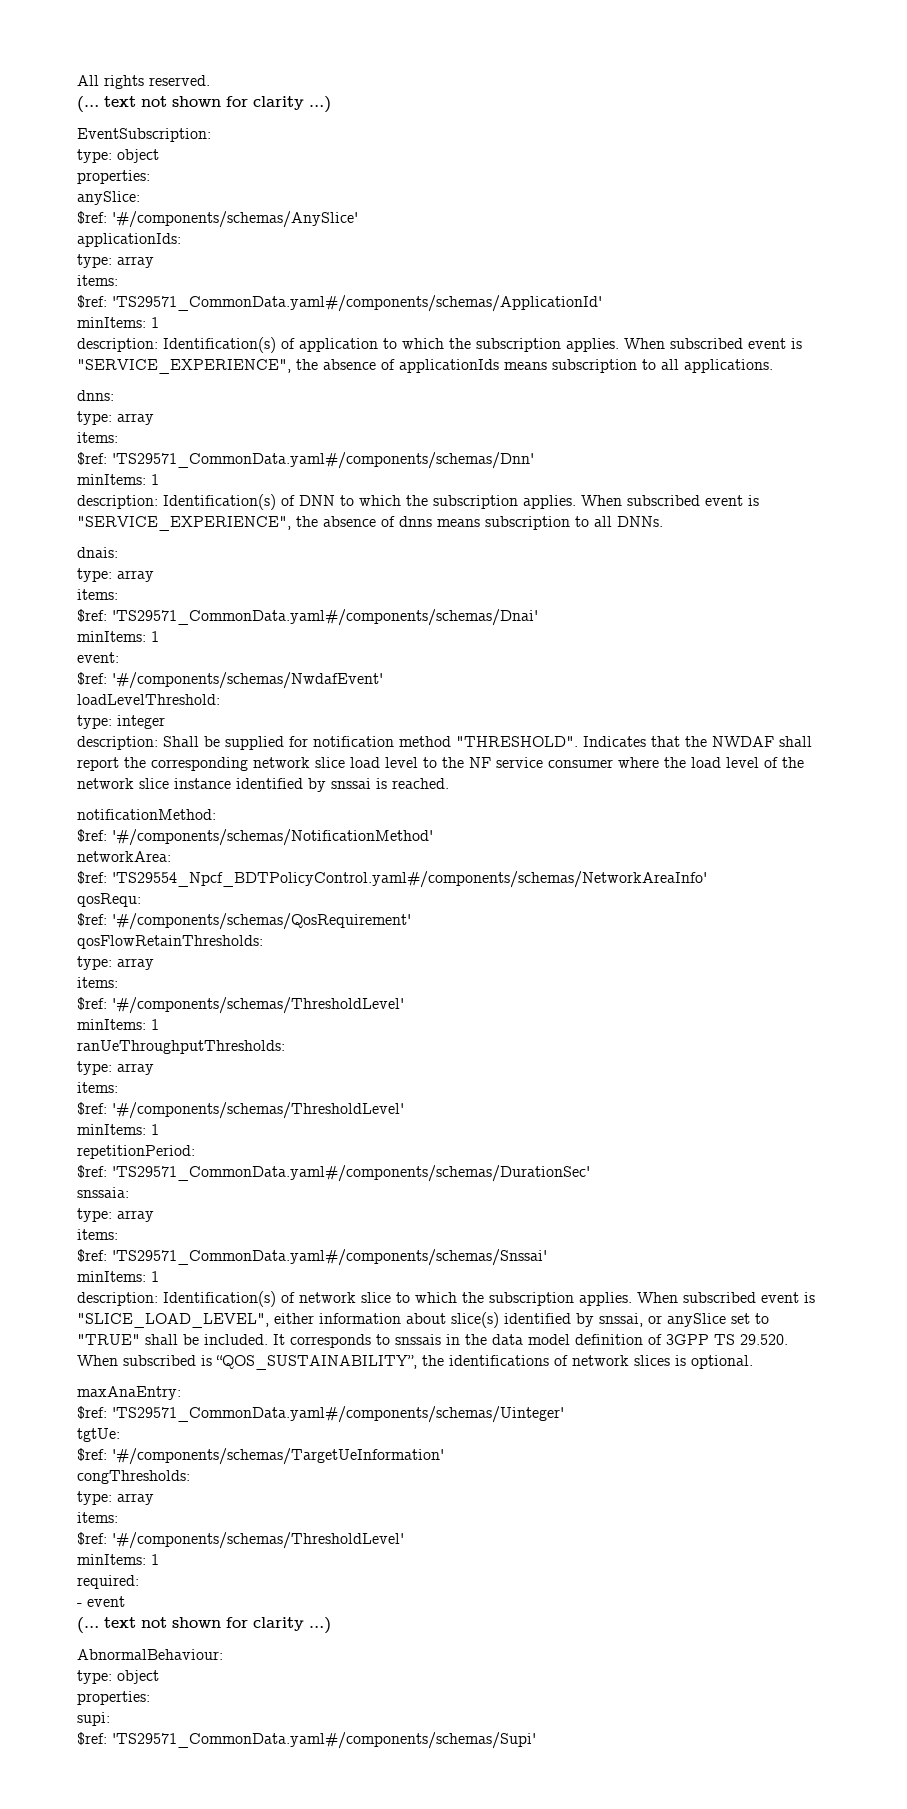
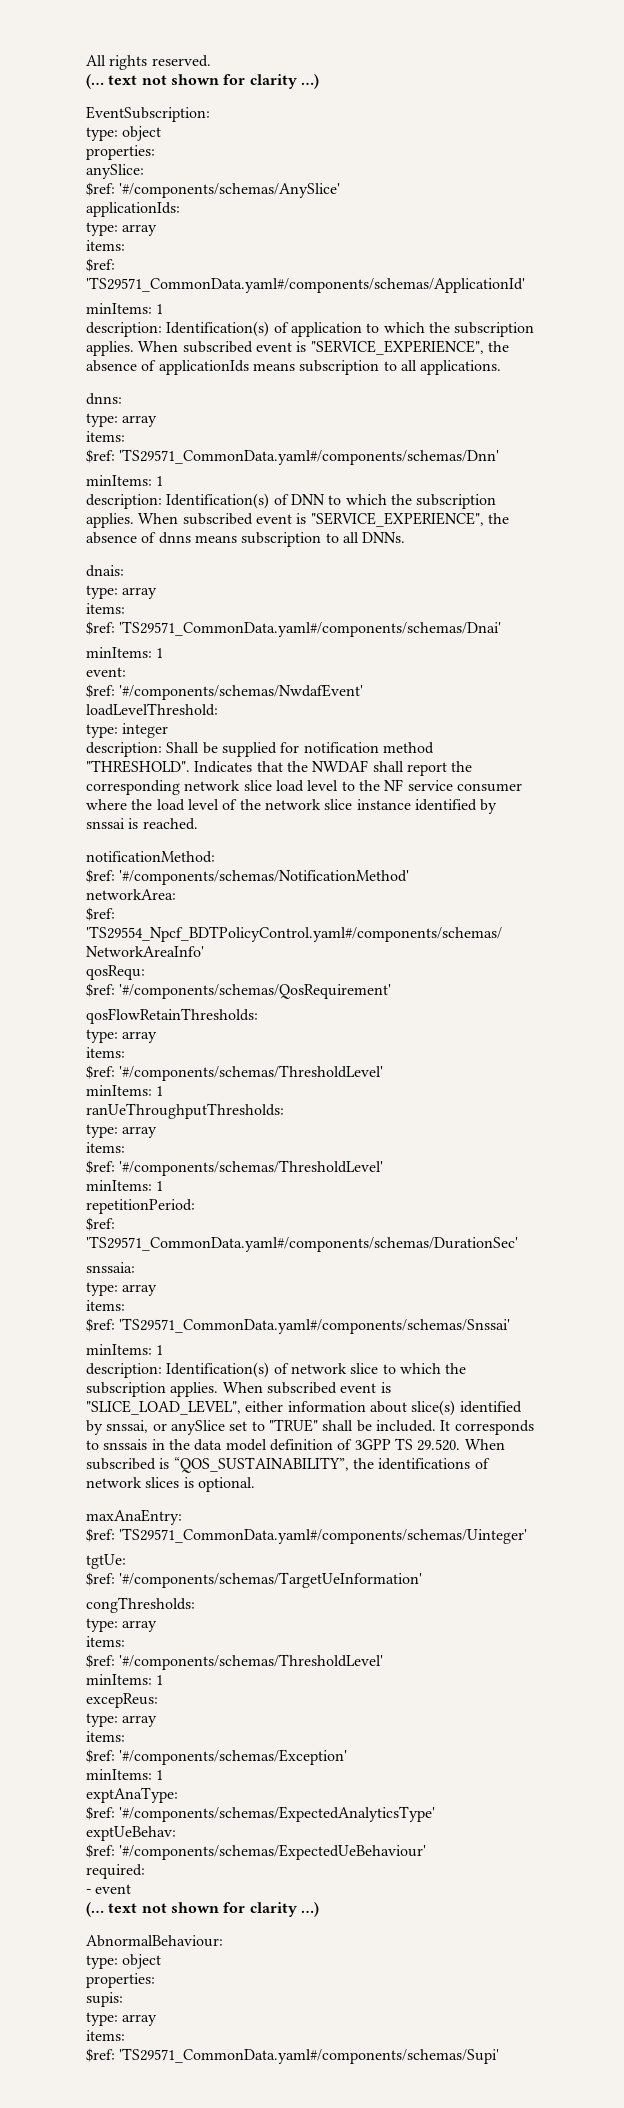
+ excepReus:
+ type: array
+ items:
+ $ref: '#/components/schemas/Exception'
+ minItems: 1
+ exptAnaType:
+ $ref: '#/components/schemas/ExpectedAnalyticsType'
+ exptUeBehav:
+ $ref: '#/components/schemas/ExpectedUeBehaviour'
- supi:
+ supis:
+ type: array
+ items:

